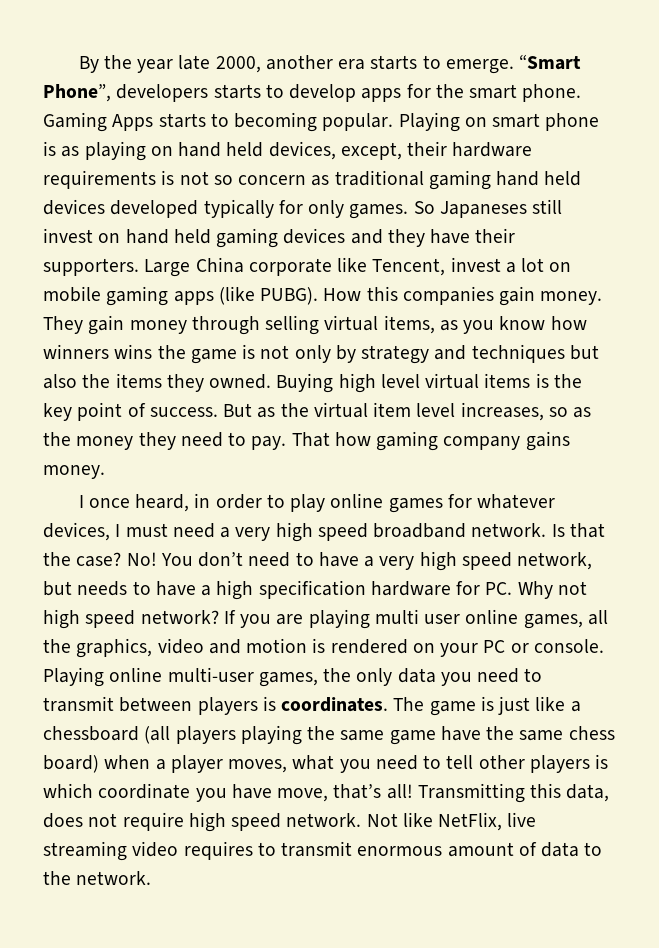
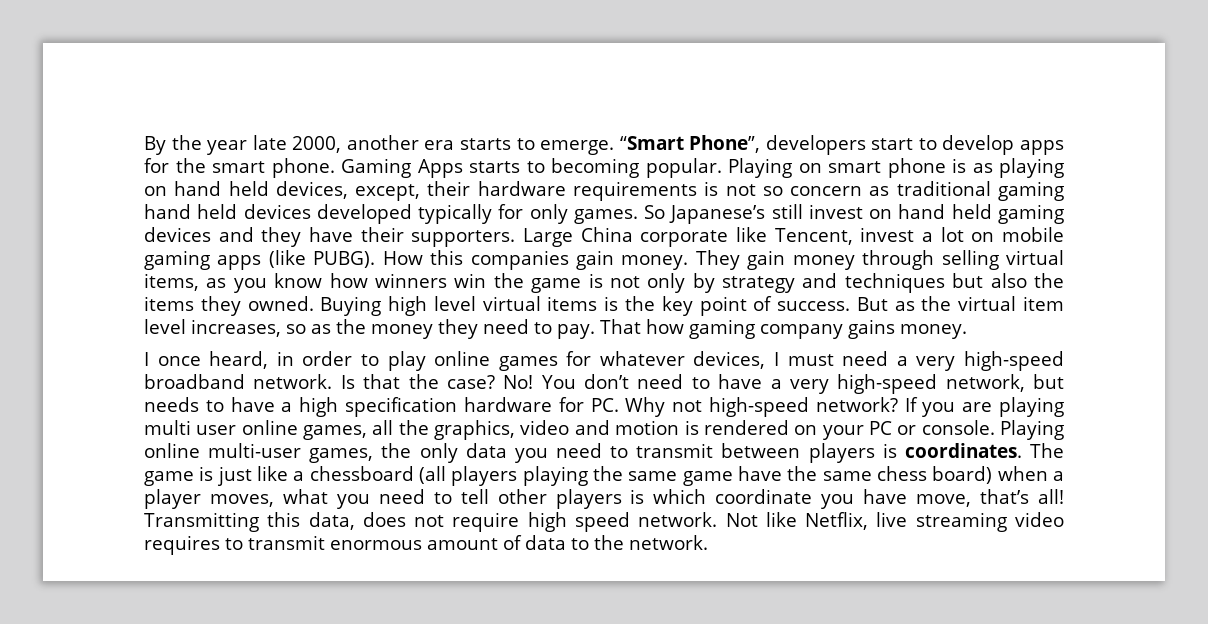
- “Smart Phone”, developers starts to develop apps for the smart phone.
+ “Smart Phone”, developers start to develop apps for the smart phone.
- So Japaneses still invest on hand held gaming devices and they have their supporters.
+ So Japanese’s still invest on hand held gaming devices and they have their supporters.
- They gain money through selling virtual items, as you know how winners wins the game is not only by strategy and techniques but also the items they owned.
+ They gain money through selling virtual items, as you know how winners win the game is not only by strategy and techniques but also the items they owned.
- I once heard, in order to play online games for whatever devices, I must need a very high speed broadband network.
+ I once heard, in order to play online games for whatever devices, I must need a very high-speed broadband network.
- You don’t need to have a very high speed network, but needs to have a high specification hardware for PC. Why not high speed network?
+ You don’t need to have a very high-speed network, but needs to have a high specification hardware for PC. Why not high-speed network?
- Not like NetFlix, live streaming video requires to transmit enormous amount of data to the network.
+ Not like Netflix, live streaming video requires to transmit enormous amount of data to the network.

